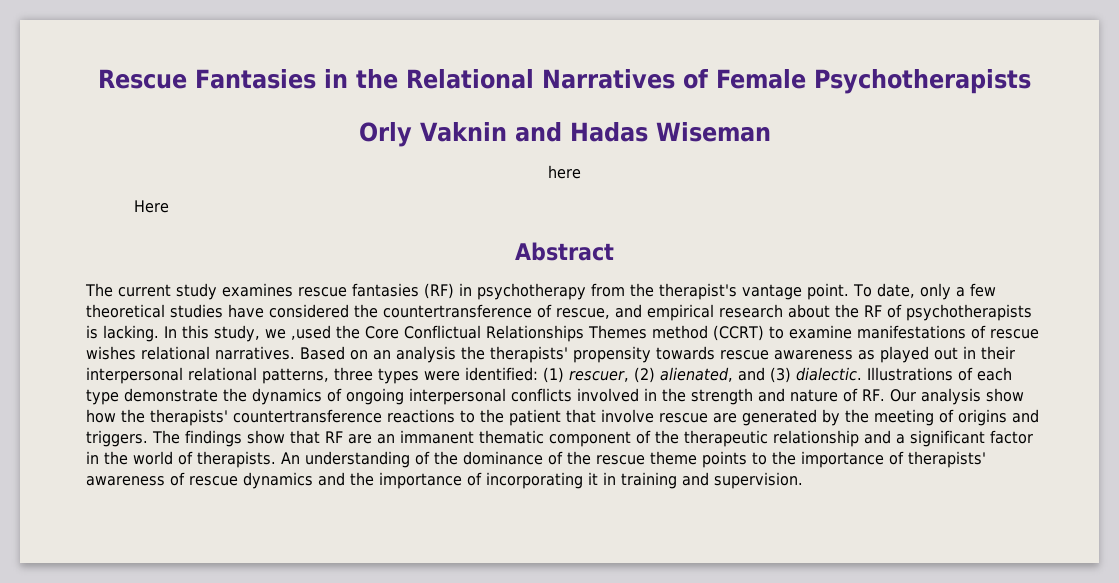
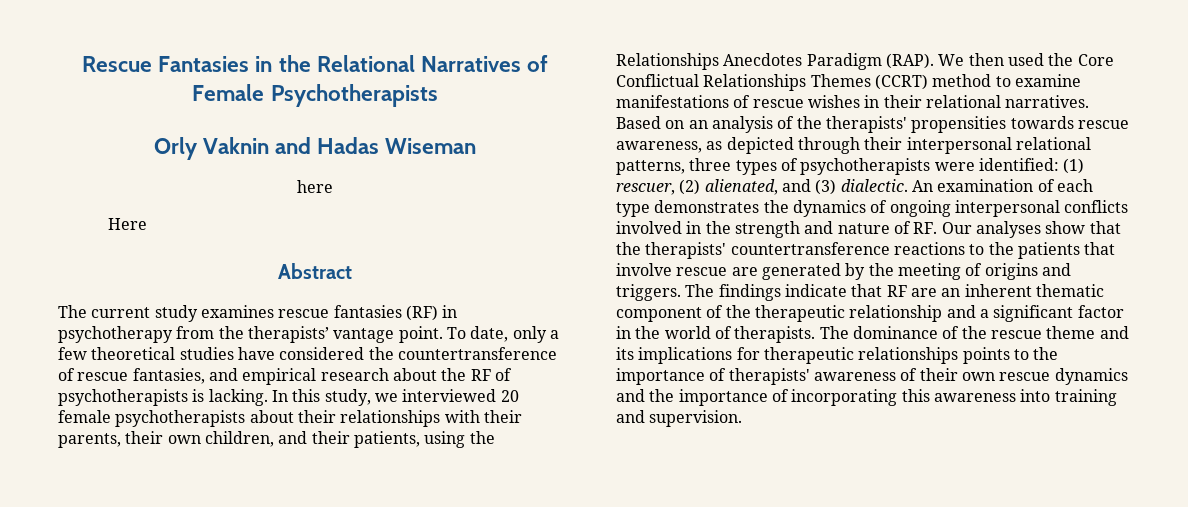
- The current study examines rescue fantasies (RF) in psychotherapy from the therapist's vantage point.
+ The current study examines rescue fantasies (RF) in psychotherapy from the therapists’ vantage point.
- To date, only a few theoretical studies have considered the countertransference of rescue, and empirical research about the RF of psychotherapists is lacking.
+ To date, only a few theoretical studies have considered the countertransference of rescue fantasies, and empirical research about the RF of psychotherapists is lacking.
- In this study, we ,used the Core Conflictual Relationships Themes method (CCRT) to examine manifestations of rescue wishes relational narratives.
+ In this study, we interviewed 20 female psychotherapists about their relationships with their parents, their own children, and their patients, using the Relationships Anecdotes Paradigm (RAP). We then used the Core Conflictual Relationships Themes (CCRT) method to examine manifestations of rescue wishes in their relational narratives.
- Based on an analysis the therapists' propensity towards rescue awareness as played out in their interpersonal relational patterns, three types were identified: (1) rescuer, (2) alienated, and (3) dialectic.
+ Based on an analysis of the therapists' propensities towards rescue awareness, as depicted through their interpersonal relational patterns, three types of psychotherapists were identified: (1) rescuer, (2) alienated, and (3) dialectic.
- Illustrations of each type demonstrate the dynamics of ongoing interpersonal conflicts involved in the strength and nature of RF. Our analysis show how the therapists' countertransference reactions to the patient that involve rescue are generated by the meeting of origins and triggers.
+ An examination of each type demonstrates the dynamics of ongoing interpersonal conflicts involved in the strength and nature of RF. Our analyses show that the therapists' countertransference reactions to the patients that involve rescue are generated by the meeting of origins and triggers.
- The findings show that RF are an immanent thematic component of the therapeutic relationship and a significant factor in the world of therapists.
+ The findings indicate that RF are an inherent thematic component of the therapeutic relationship and a significant factor in the world of therapists.
- An understanding of the dominance of the rescue theme points to the importance of therapists' awareness of rescue dynamics and the importance of incorporating it in training and supervision.
+ The dominance of the rescue theme and its implications for therapeutic relationships points to the importance of therapists' awareness of their own rescue dynamics and the importance of incorporating this awareness into training and supervision.

